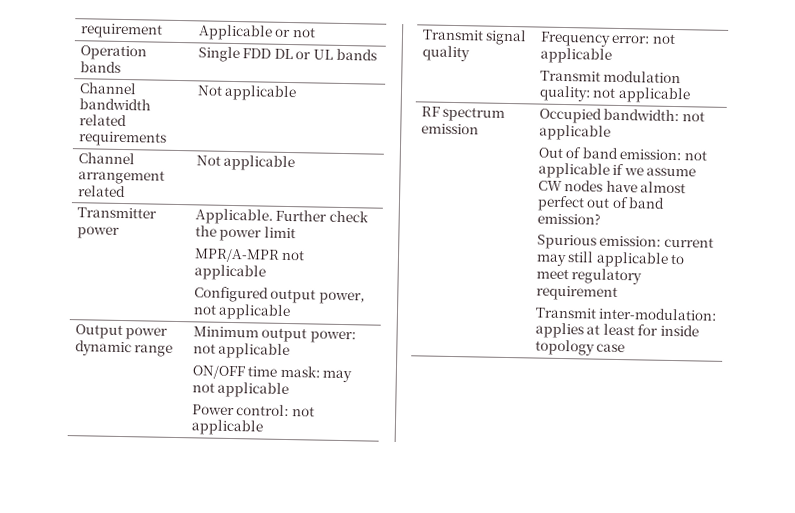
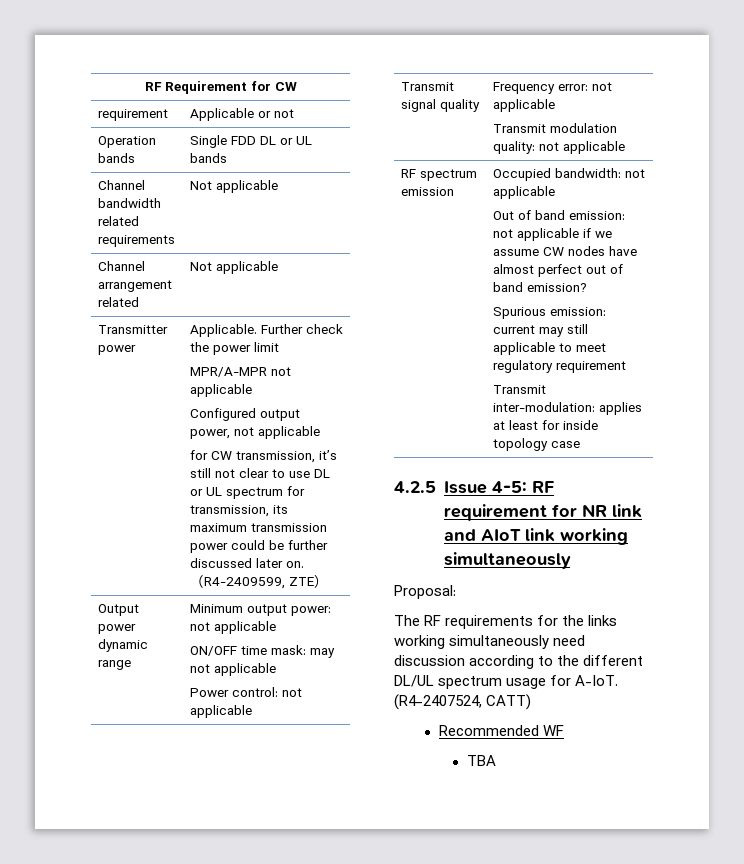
+ RF Requirement for CW
+ for CW transmission, it’s still not clear to use DL or UL spectrum for transmission, its maximum transmission power could be further discussed later on.（R4-2409599, ZTE）
+ 4.2.5 Issue 4-5: RF requirement for NR link and AIoT link working simultaneously
+ Proposal:
+ The RF requirements for the links working simultaneously need discussion according to the different DL/UL spectrum usage for A-IoT. (R4-2407524, CATT)
+ Recommended WF
+ TBA

